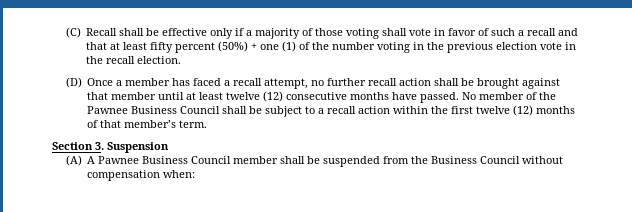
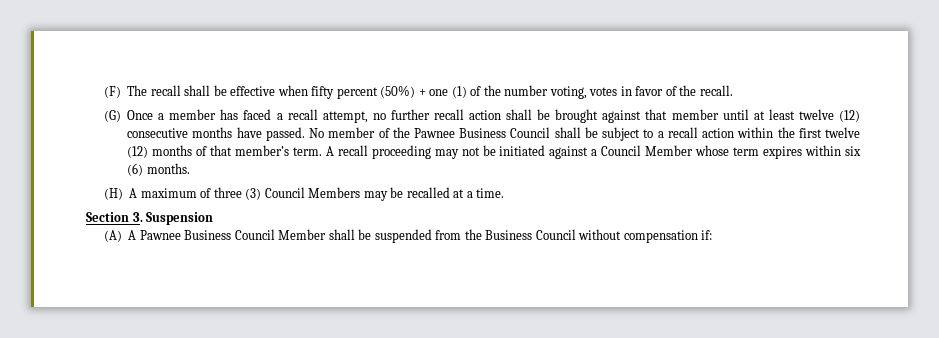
- (C) Recall shall be effective only if a majority of those voting shall vote in favor of such a recall and that at least fifty percent (50%) + one (1) of the number voting in the previous election vote in the recall election.
- (D) Once a member has faced a recall attempt, no further recall action shall be brought against that member until at least twelve (12) consecutive months have passed.
+ (F) The recall shall be effective when fifty percent (50%) + one (1) of the number voting, votes in favor of the recall.
+ (G) Once a member has faced a recall attempt, no further recall action shall be brought against that member until at least twelve (12) consecutive months have passed.
+ A recall proceeding may not be initiated against a Council Member whose term expires within six (6) months.
+ (H) A maximum of three (3) Council Members may be recalled at a time.
- (A) A Pawnee Business Council member shall be suspended from the Business Council without compensation when:
+ (A) A Pawnee Business Council Member shall be suspended from the Business Council without compensation if:

